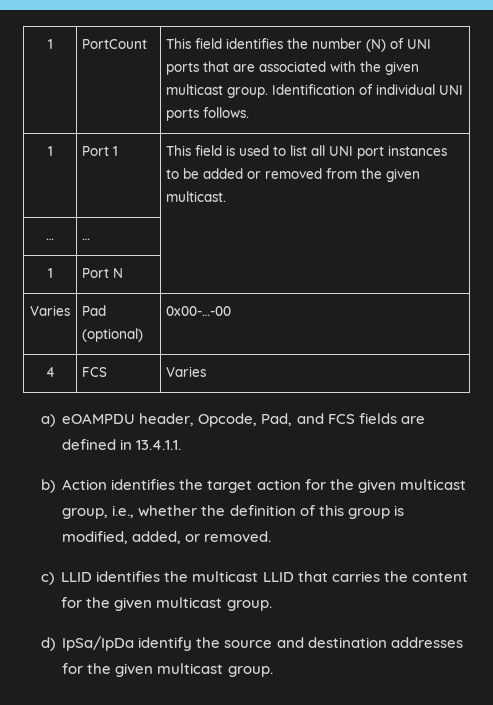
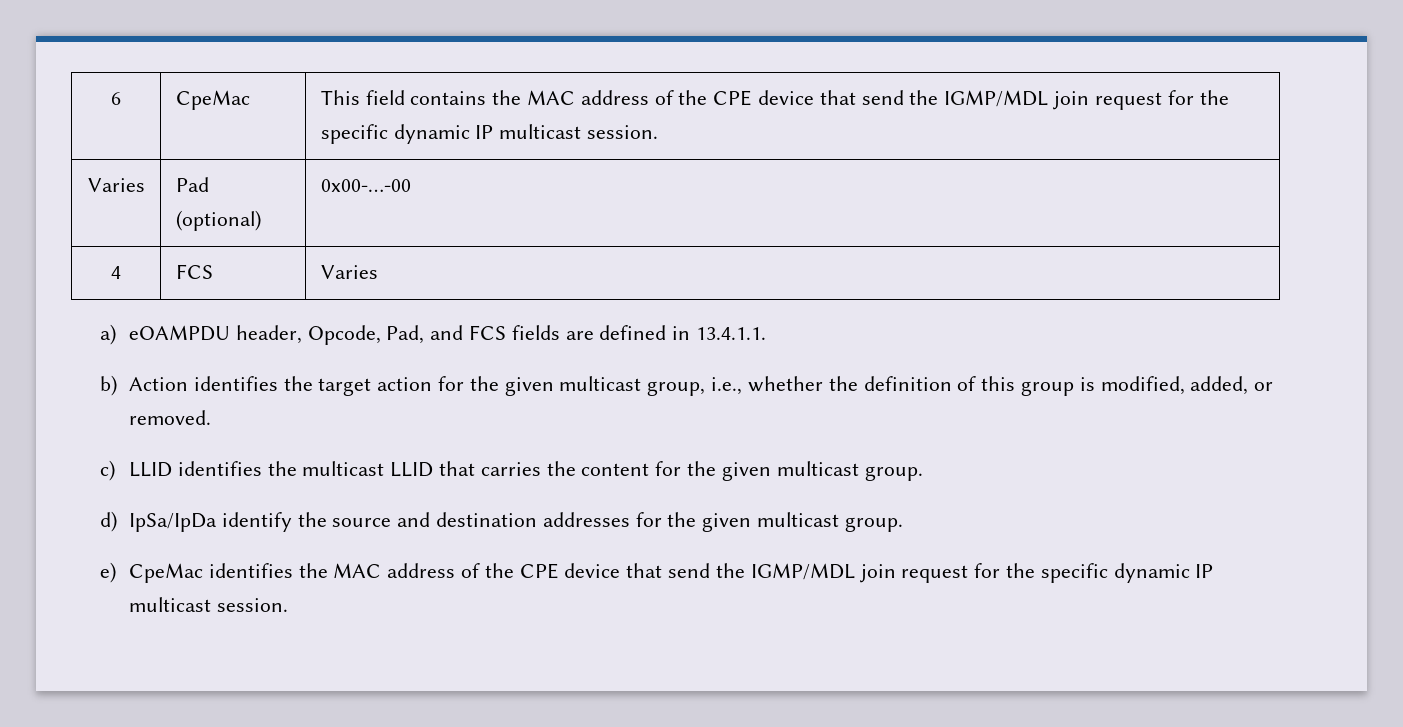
- 1 | PortCount | This field identifies the number (N) of UNI ports that are associated with the given multicast group. Identification of individual UNI ports follows.
- 1 | Port 1 | This field is used to list all UNI port instances to be added or removed from the given multicast.
- … | … |
- 1 | Port N |
+ 6 | CpeMac | This field contains the MAC address of the CPE device that send the IGMP/MDL join request for the specific dynamic IP multicast session.
+ e) CpeMac identifies the MAC address of the CPE device that send the IGMP/MDL join request for the specific dynamic IP multicast session.

